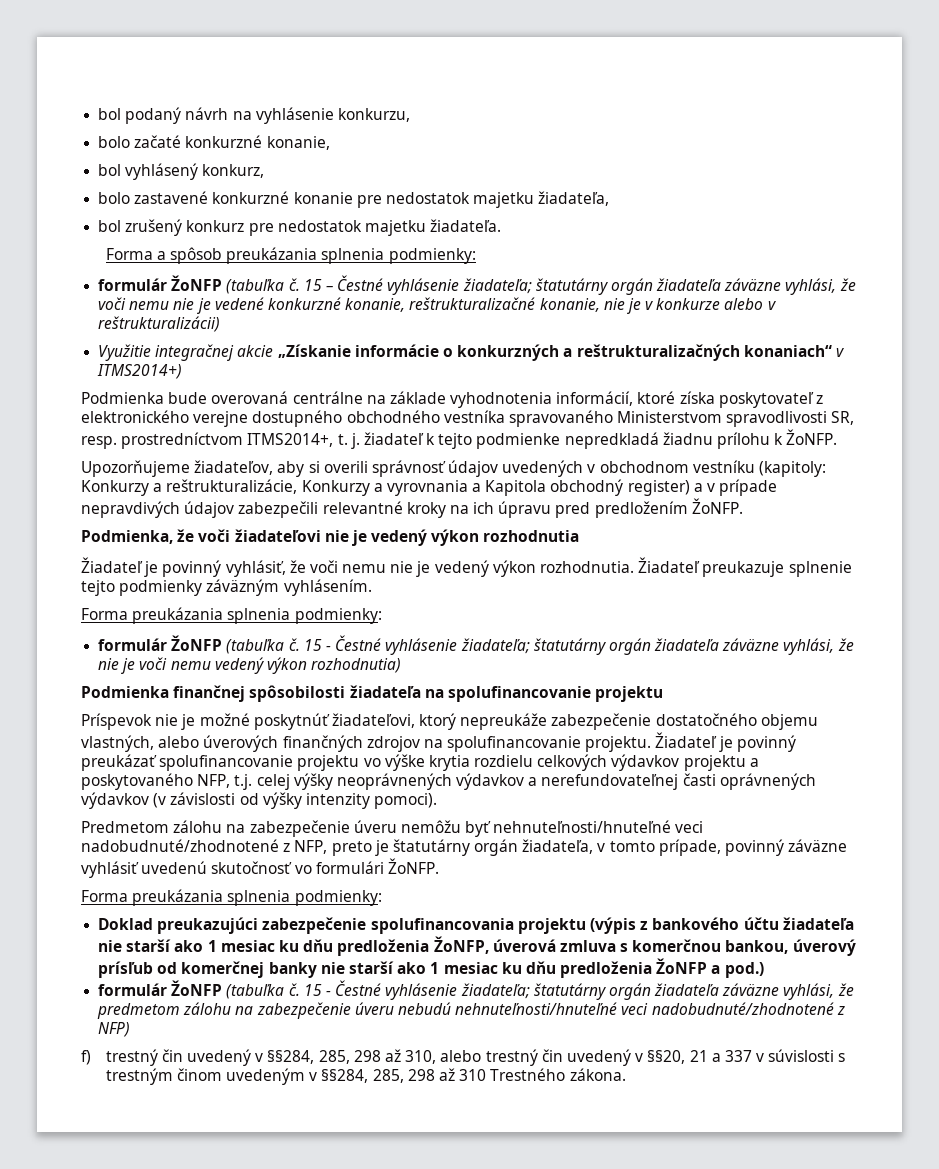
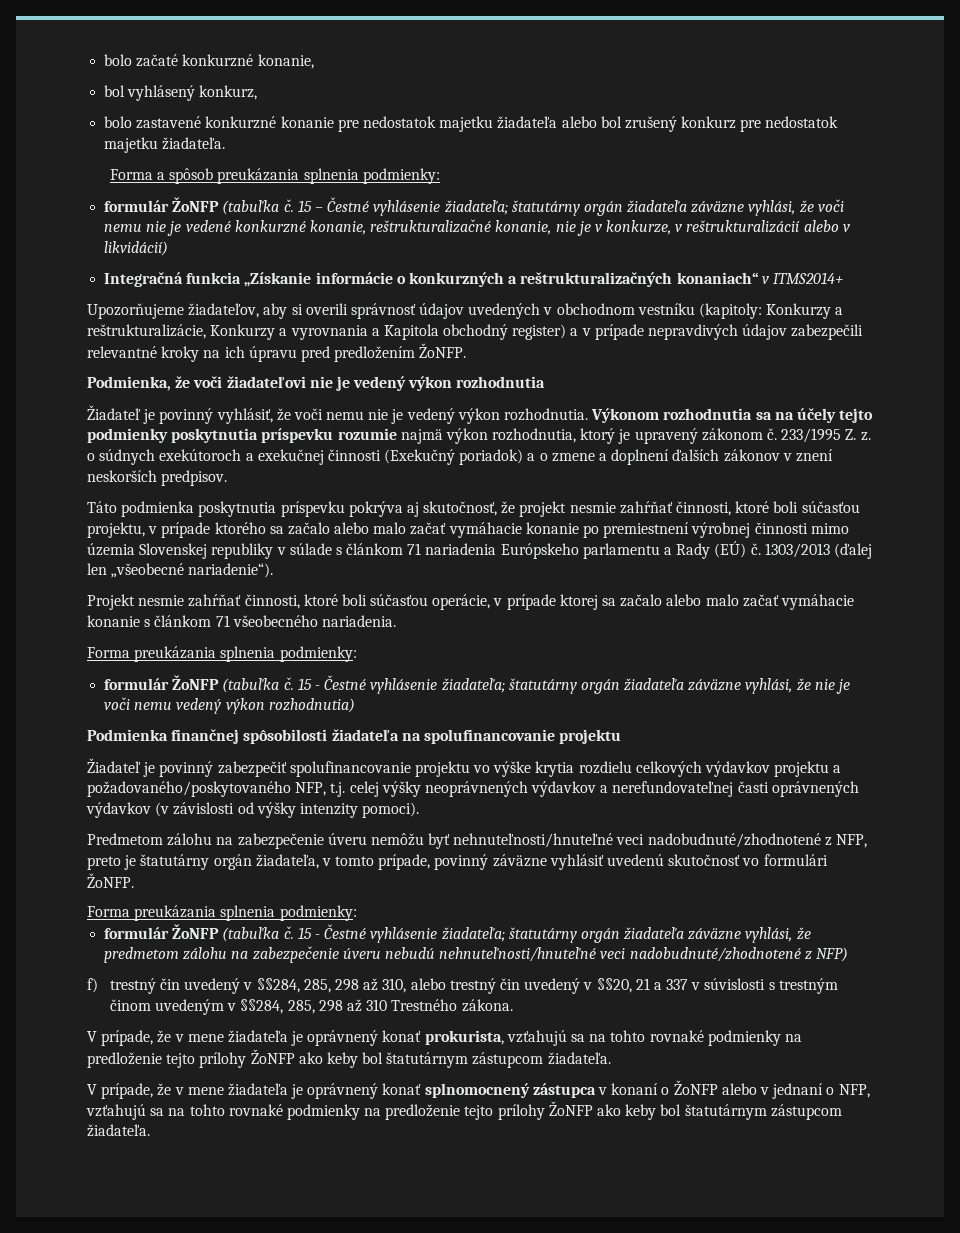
- bol podaný návrh na vyhlásenie konkurzu,
- bolo zastavené konkurzné konanie pre nedostatok majetku žiadateľa,
- bol zrušený konkurz pre nedostatok majetku žiadateľa.
+ bolo zastavené konkurzné konanie pre nedostatok majetku žiadateľa alebo bol zrušený konkurz pre nedostatok majetku žiadateľa.
- 15 – Čestné vyhlásenie žiadateľa; štatutárny orgán žiadateľa záväzne vyhlási, že voči nemu nie je vedené konkurzné konanie, reštrukturalizačné konanie, nie je v konkurze alebo v reštrukturalizácii)
- Využitie integračnej akcie „Získanie informácie o konkurzných a reštrukturalizačných konaniach“ v ITMS2014+)
- Podmienka bude overovaná centrálne na základe vyhodnotenia informácií, ktoré získa poskytovateľ z elektronického verejne dostupného obchodného vestníka spravovaného Ministerstvom spravodlivosti SR, resp. prostredníctvom ITMS2014+, t. j. žiadateľ k tejto podmienke nepredkladá žiadnu prílohu k ŽoNFP.
+ 15 – Čestné vyhlásenie žiadateľa; štatutárny orgán žiadateľa záväzne vyhlási, že voči nemu nie je vedené konkurzné konanie, reštrukturalizačné konanie, nie je v konkurze, v reštrukturalizácií alebo v likvidácií)
+ Integračná funkcia „Získanie informácie o konkurzných a reštrukturalizačných konaniach“ v ITMS2014+
- Žiadateľ preukazuje splnenie tejto podmienky záväzným vyhlásením.
+ Výkonom rozhodnutia sa na účely tejto podmienky poskytnutia príspevku rozumie najmä výkon rozhodnutia, ktorý je upravený zákonom č. 233/1995 Z. z. o súdnych exekútoroch a exekučnej činnosti (Exekučný poriadok) a o zmene a doplnení ďalších zákonov v znení neskorších predpisov.
+ Táto podmienka poskytnutia príspevku pokrýva aj skutočnosť, že projekt nesmie zahŕňať činnosti, ktoré boli súčasťou projektu, v prípade ktorého sa začalo alebo malo začať vymáhacie konanie po premiestnení výrobnej činnosti mimo územia Slovenskej republiky v súlade s článkom 71 nariadenia Európskeho parlamentu a Rady (EÚ) č. 1303/2013 (ďalej len „všeobecné nariadenie“).
+ Projekt nesmie zahŕňať činnosti, ktoré boli súčasťou operácie, v prípade ktorej sa začalo alebo malo začať vymáhacie konanie s článkom 71 všeobecného nariadenia.
- Príspevok nie je možné poskytnúť žiadateľovi, ktorý nepreukáže zabezpečenie dostatočného objemu vlastných, alebo úverových finančných zdrojov na spolufinancovanie projektu. Žiadateľ je povinný preukázať spolufinancovanie projektu vo výške krytia rozdielu celkových výdavkov projektu a poskytovaného NFP, t.j. celej výšky neoprávnených výdavkov a nerefundovateľnej časti oprávnených výdavkov (v závislosti od výšky intenzity pomoci).
+ Žiadateľ je povinný zabezpečiť spolufinancovanie projektu vo výške krytia rozdielu celkových výdavkov projektu a požadovaného/poskytovaného NFP, t.j. celej výšky neoprávnených výdavkov a nerefundovateľnej časti oprávnených výdavkov (v závislosti od výšky intenzity pomoci).
- Doklad preukazujúci zabezpečenie spolufinancovania projektu (výpis z bankového účtu žiadateľa nie starší ako 1 mesiac ku dňu predloženia ŽoNFP, úverová zmluva s komerčnou bankou, úverový prísľub od komerčnej banky nie starší ako 1 mesiac ku dňu predloženia ŽoNFP a pod.)
+ V prípade, že v mene žiadateľa je oprávnený konať prokurista, vzťahujú sa na tohto rovnaké podmienky na predloženie tejto prílohy ŽoNFP ako keby bol štatutárnym zástupcom žiadateľa.
+ V prípade, že v mene žiadateľa je oprávnený konať splnomocnený zástupca v konaní o ŽoNFP alebo v jednaní o NFP, vzťahujú sa na tohto rovnaké podmienky na predloženie tejto prílohy ŽoNFP ako keby bol štatutárnym zástupcom žiadateľa.

